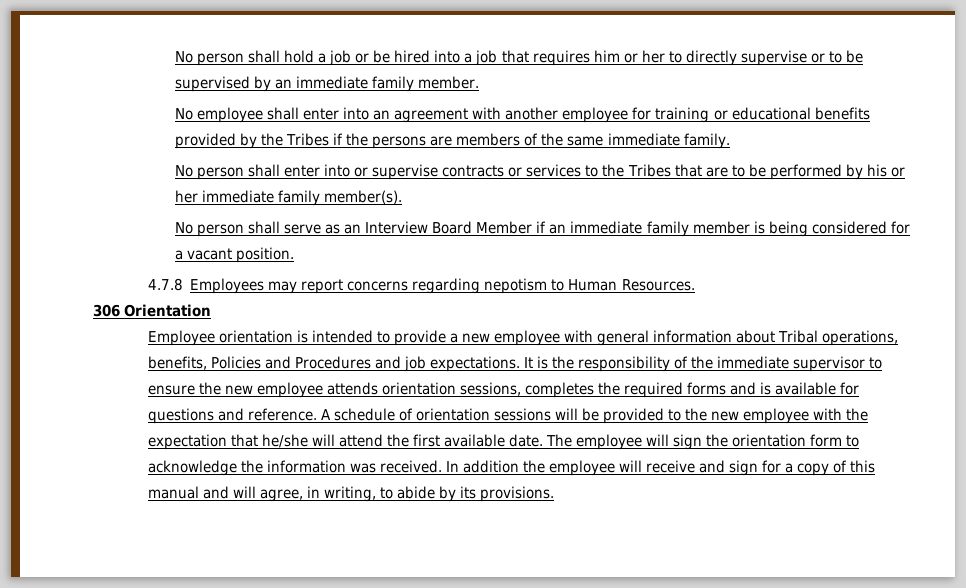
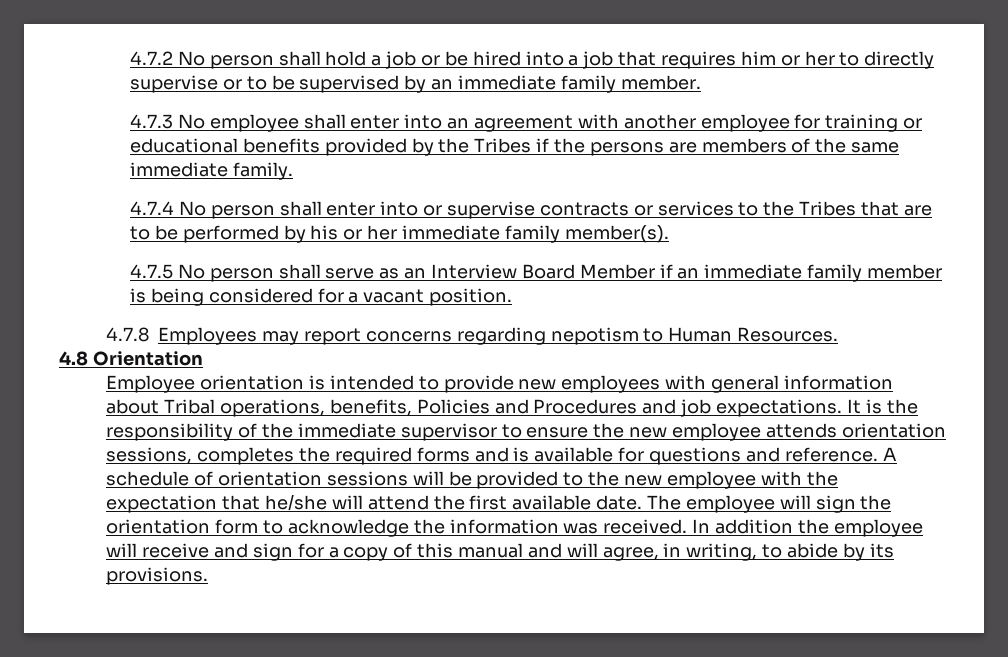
- No person shall hold a job or be hired into a job that requires him or her to directly supervise or to be supervised by an immediate family member.
+ 4.7.2 No person shall hold a job or be hired into a job that requires him or her to directly supervise or to be supervised by an immediate family member.
- No employee shall enter into an agreement with another employee for training or educational benefits provided by the Tribes if the persons are members of the same immediate family.
+ 4.7.3 No employee shall enter into an agreement with another employee for training or educational benefits provided by the Tribes if the persons are members of the same immediate family.
- No person shall enter into or supervise contracts or services to the Tribes that are to be performed by his or her immediate family member(s).
+ 4.7.4 No person shall enter into or supervise contracts or services to the Tribes that are to be performed by his or her immediate family member(s).
- No person shall serve as an Interview Board Member if an immediate family member is being considered for a vacant position.
+ 4.7.5 No person shall serve as an Interview Board Member if an immediate family member is being considered for a vacant position.
- 306 Orientation
+ 4.8 Orientation
- Employee orientation is intended to provide a new employee with general information about Tribal operations, benefits, Policies and Procedures and job expectations.
+ Employee orientation is intended to provide new employees with general information about Tribal operations, benefits, Policies and Procedures and job expectations.

